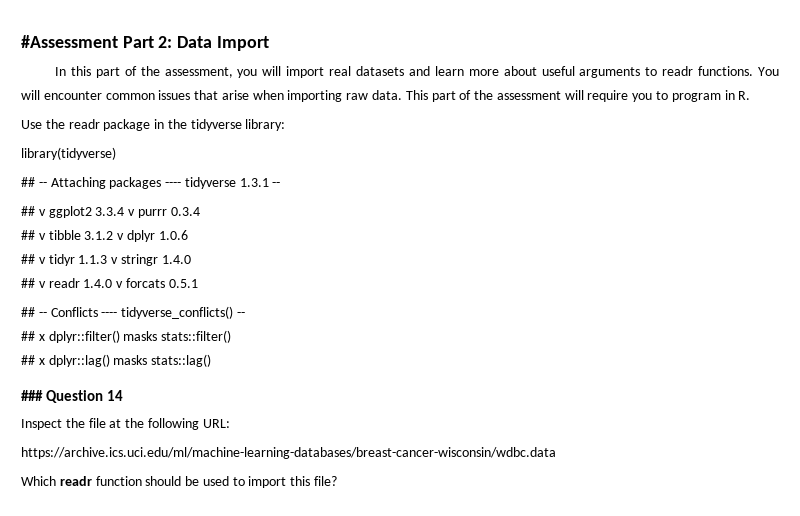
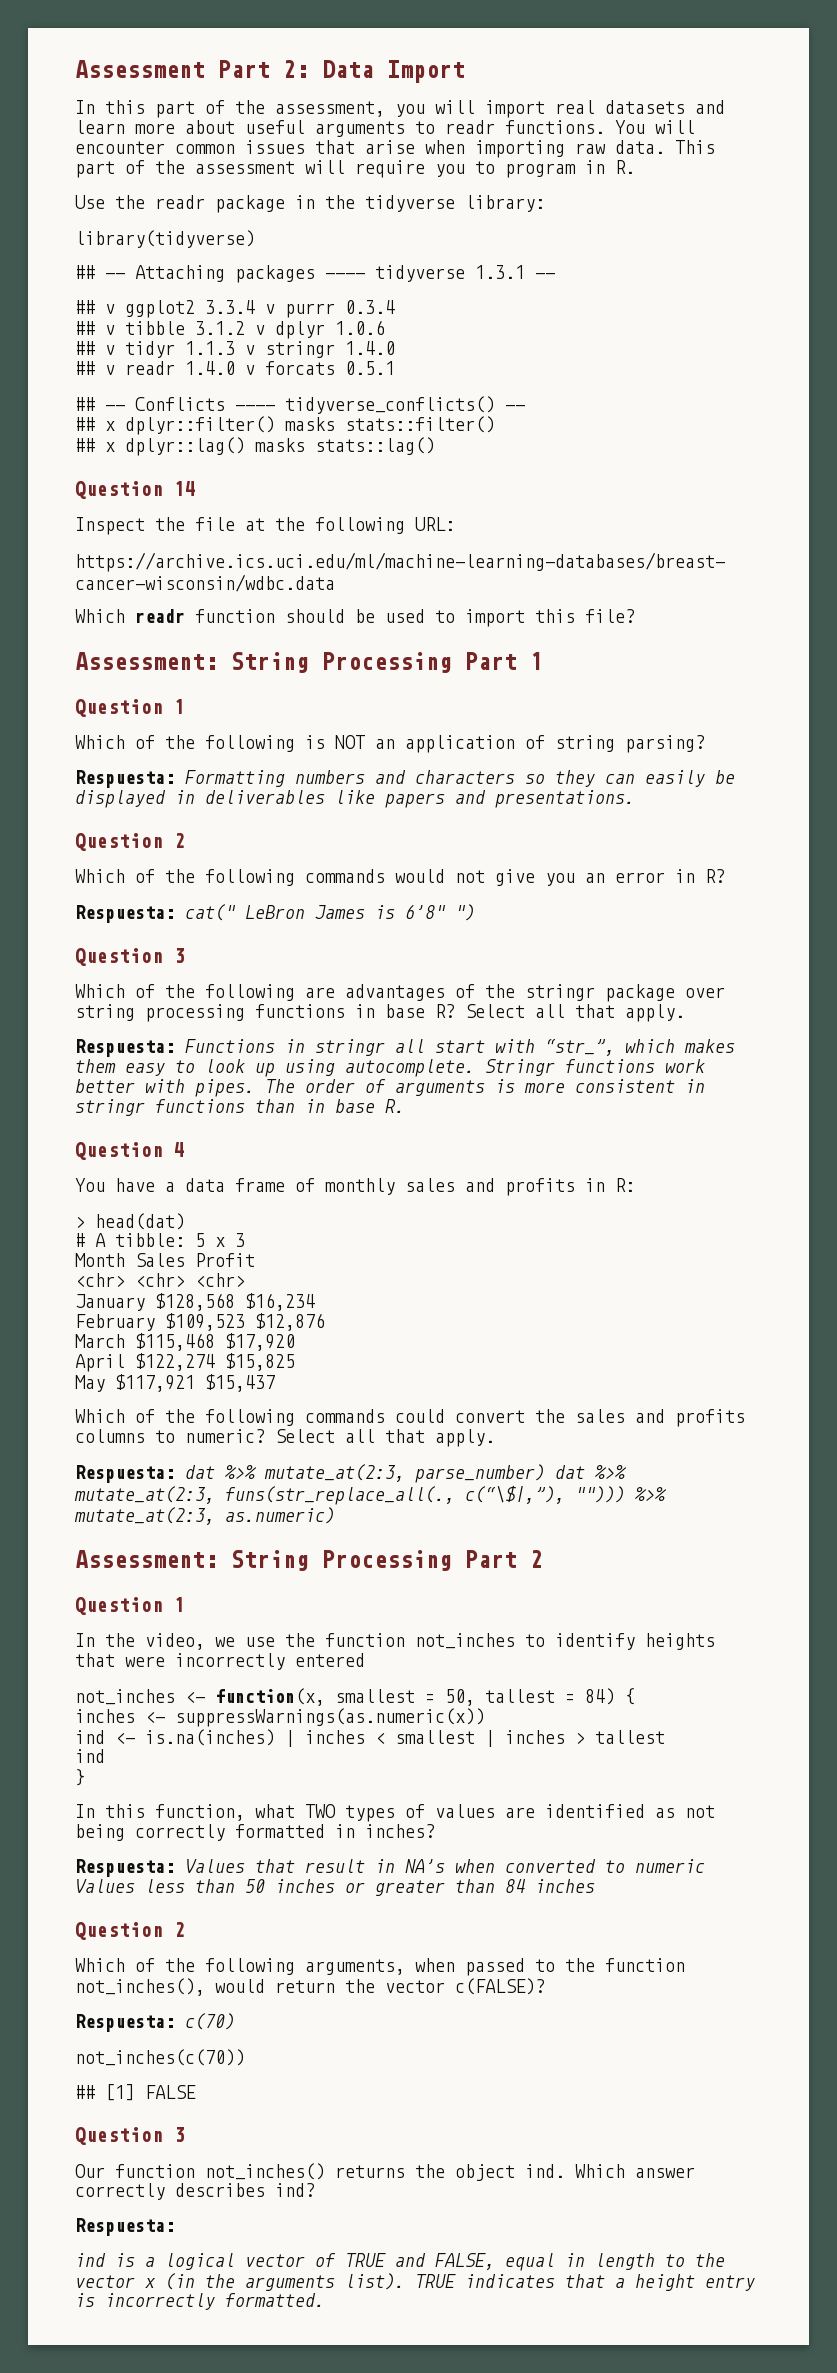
- #Assessment Part 2: Data Import
+ Assessment Part 2: Data Import
- ### Question 14
+ Question 14
+ Assessment: String Processing Part 1
+ Question 1
+ Which of the following is NOT an application of string parsing?
+ Respuesta: Formatting numbers and characters so they can easily be displayed in deliverables like papers and presentations.
+ Question 2
+ Which of the following commands would not give you an error in R?
+ Respuesta: cat(" LeBron James is 6’8" ")
+ Question 3
+ Which of the following are advantages of the stringr package over string processing functions in base R? Select all that apply.
+ Respuesta: Functions in stringr all start with “str_”, which makes them easy to look up using autocomplete. Stringr functions work better with pipes. The order of arguments is more consistent in stringr functions than in base R.
+ Question 4
+ You have a data frame of monthly sales and profits in R:
+ > head(dat)
+ # A tibble: 5 x 3
+ Month Sales Profit
+ <chr> <chr> <chr>
+ January $128,568 $16,234
+ February $109,523 $12,876
+ March $115,468 $17,920
+ April $122,274 $15,825
+ May $117,921 $15,437
+ Which of the following commands could convert the sales and profits columns to numeric? Select all that apply.
+ Respuesta: dat %>% mutate_at(2:3, parse_number) dat %>% mutate_at(2:3, funs(str_replace_all(., c(“\$|,”), ""))) %>% mutate_at(2:3, as.numeric)
+ Assessment: String Processing Part 2
+ Question 1
+ In the video, we use the function not_inches to identify heights that were incorrectly entered
+ not_inches <- function(x, smallest = 50, tallest = 84) {
+ inches <- suppressWarnings(as.numeric(x))
+ ind <- is.na(inches) | inches < smallest | inches > tallest
+ ind
+ }
+ In this function, what TWO types of values are identified as not being correctly formatted in inches?
+ Respuesta: Values that result in NA’s when converted to numeric Values less than 50 inches or greater than 84 inches
+ Question 2
+ Which of the following arguments, when passed to the function not_inches(), would return the vector c(FALSE)?
+ Respuesta: c(70)
+ not_inches(c(70))
+ ## [1] FALSE
+ Question 3
+ Our function not_inches() returns the object ind. Which answer correctly describes ind?
+ Respuesta:
+ ind is a logical vector of TRUE and FALSE, equal in length to the vector x (in the arguments list). TRUE indicates that a height entry is incorrectly formatted.

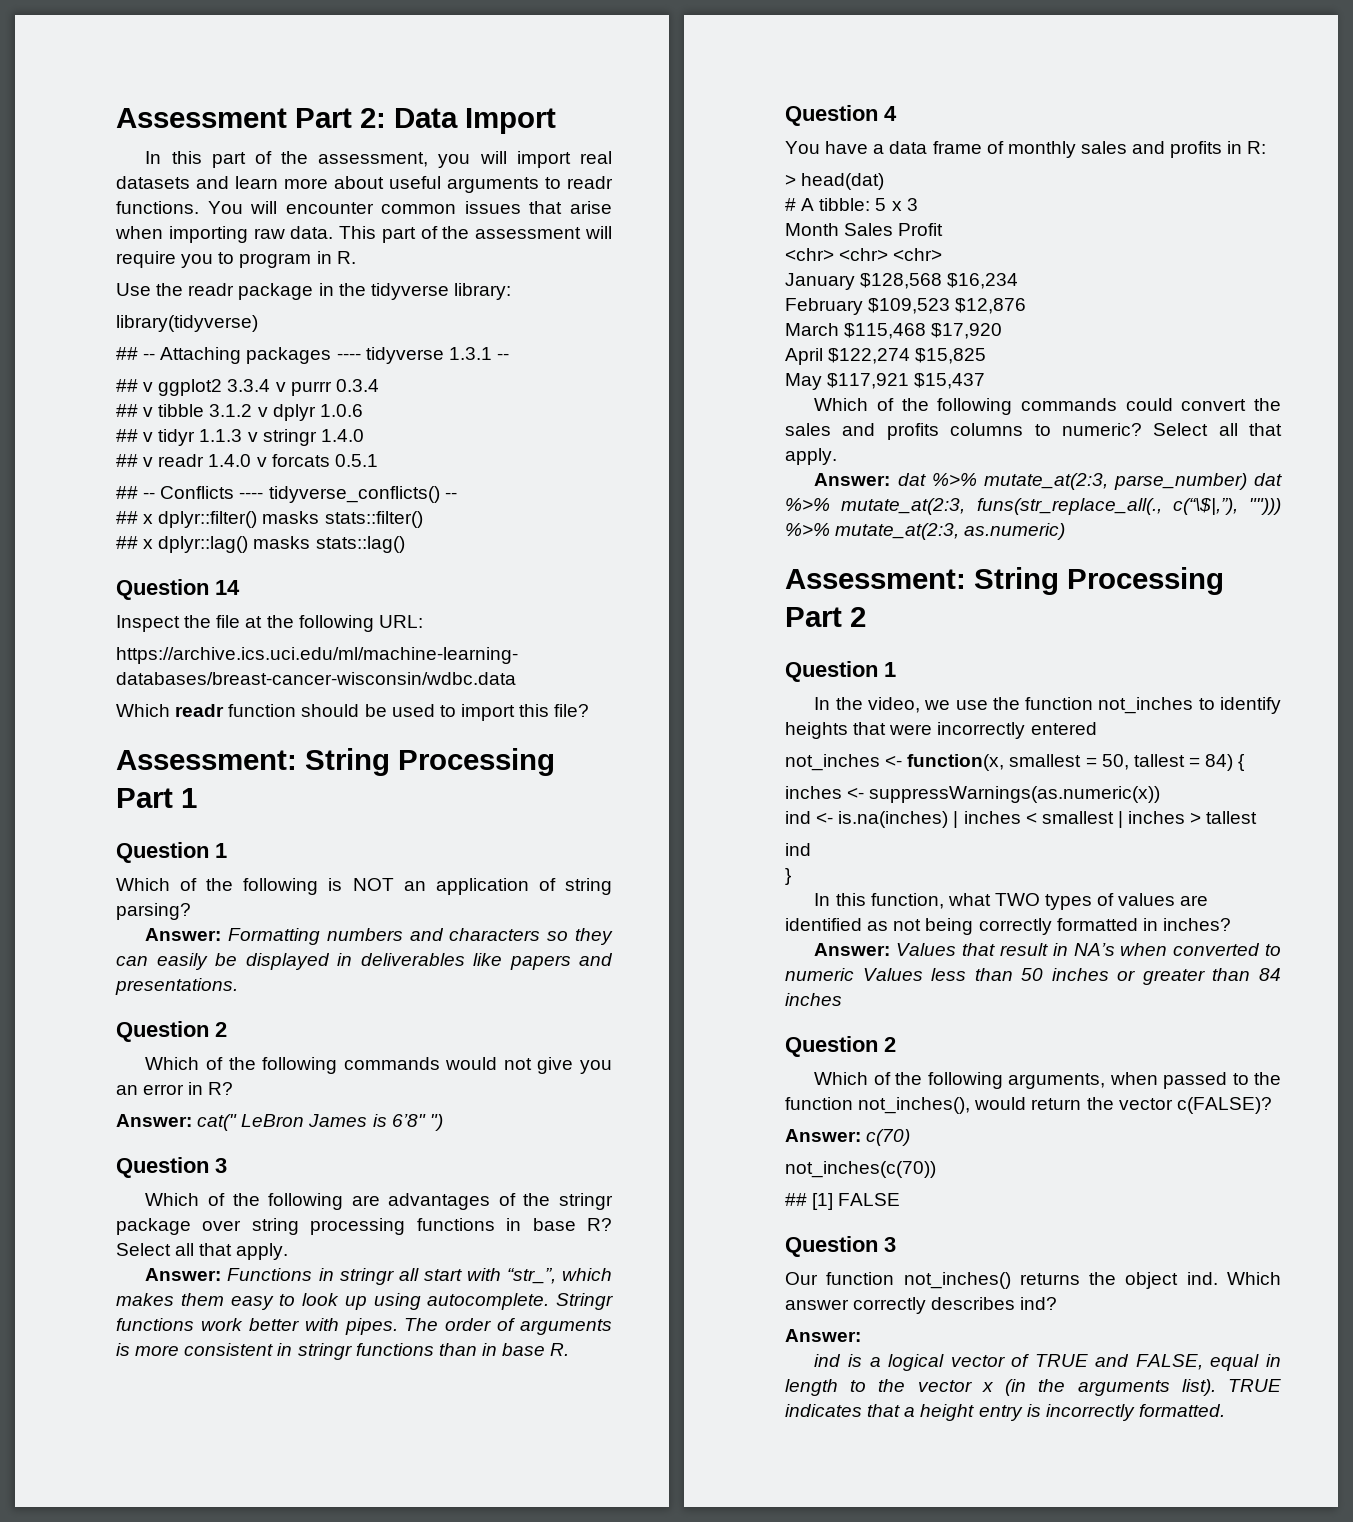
- Respuesta: Formatting numbers and characters so they can easily be displayed in deliverables like papers and presentations.
+ Answer: Formatting numbers and characters so they can easily be displayed in deliverables like papers and presentations.
- Respuesta: cat(" LeBron James is 6’8" ")
+ Answer: cat(" LeBron James is 6’8" ")
- Respuesta: Functions in stringr all start with “str_”, which makes them easy to look up using autocomplete.
+ Answer: Functions in stringr all start with “str_”, which makes them easy to look up using autocomplete.
- Respuesta: dat %>% mutate_at(2:3, parse_number) dat %>% mutate_at(2:3, funs(str_replace_all(., c(“\$|,”), ""))) %>% mutate_at(2:3, as.numeric)
+ Answer: dat %>% mutate_at(2:3, parse_number) dat %>% mutate_at(2:3, funs(str_replace_all(., c(“\$|,”), ""))) %>% mutate_at(2:3, as.numeric)
- Respuesta: Values that result in NA’s when converted to numeric Values less than 50 inches or greater than 84 inches
+ Answer: Values that result in NA’s when converted to numeric Values less than 50 inches or greater than 84 inches
- Respuesta: c(70)
+ Answer: c(70)
  Which answer correctly describes ind?
- Respuesta:
+ Answer:

